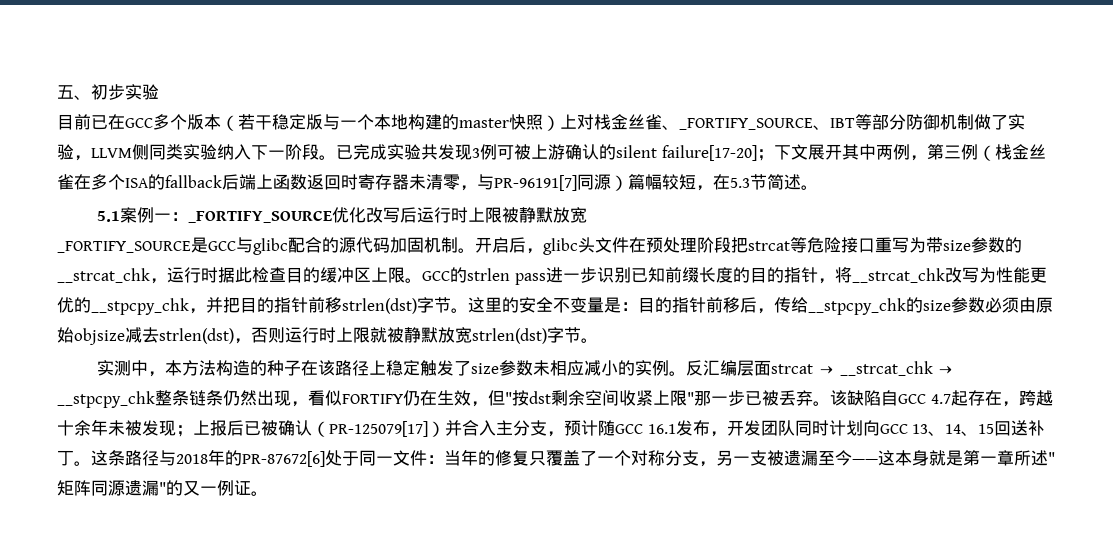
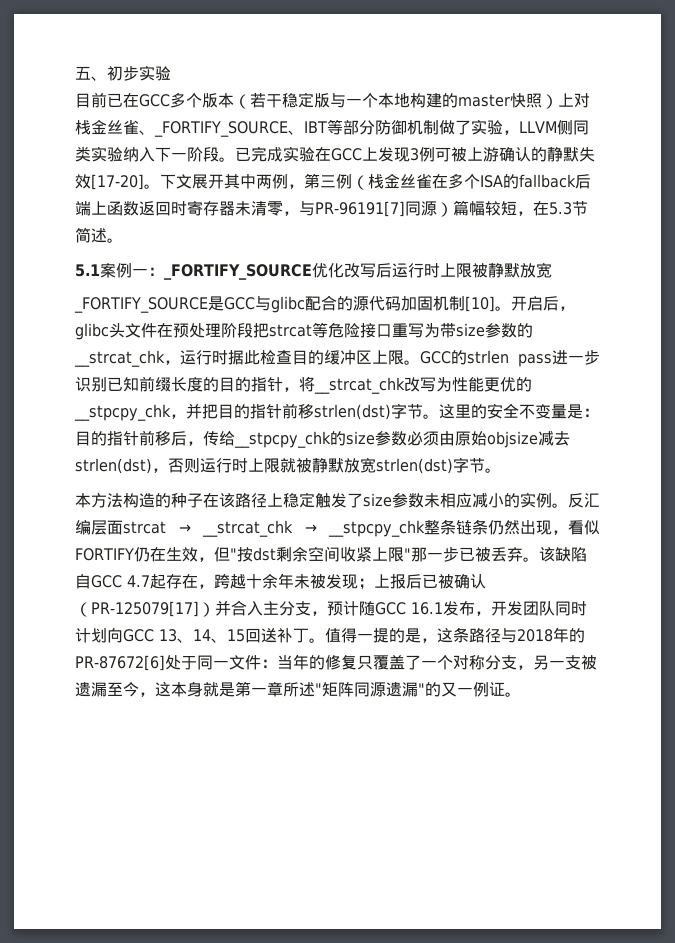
- 已完成实验共发现3例可被上游确认的silent failure[17-20]；下文展开其中两例，第三例（栈金丝雀在多个ISA的fallback后端上函数返回时寄存器未清零，与PR-96191[7]同源）篇幅较短，在5.3节简述。
+ 已完成实验在GCC上发现3例可被上游确认的静默失效[17-20]。下文展开其中两例，第三例（栈金丝雀在多个ISA的fallback后端上函数返回时寄存器未清零，与PR-96191[7]同源）篇幅较短，在5.3节简述。
- _FORTIFY_SOURCE是GCC与glibc配合的源代码加固机制。
+ _FORTIFY_SOURCE是GCC与glibc配合的源代码加固机制[10]。
- 实测中，本方法构造的种子在该路径上稳定触发了size参数未相应减小的实例。
+ 本方法构造的种子在该路径上稳定触发了size参数未相应减小的实例。
- 这条路径与2018年的PR-87672[6]处于同一文件：当年的修复只覆盖了一个对称分支，另一支被遗漏至今——这本身就是第一章所述"矩阵同源遗漏"的又一例证。
+ 值得一提的是，这条路径与2018年的PR-87672[6]处于同一文件：当年的修复只覆盖了一个对称分支，另一支被遗漏至今，这本身就是第一章所述"矩阵同源遗漏"的又一例证。

